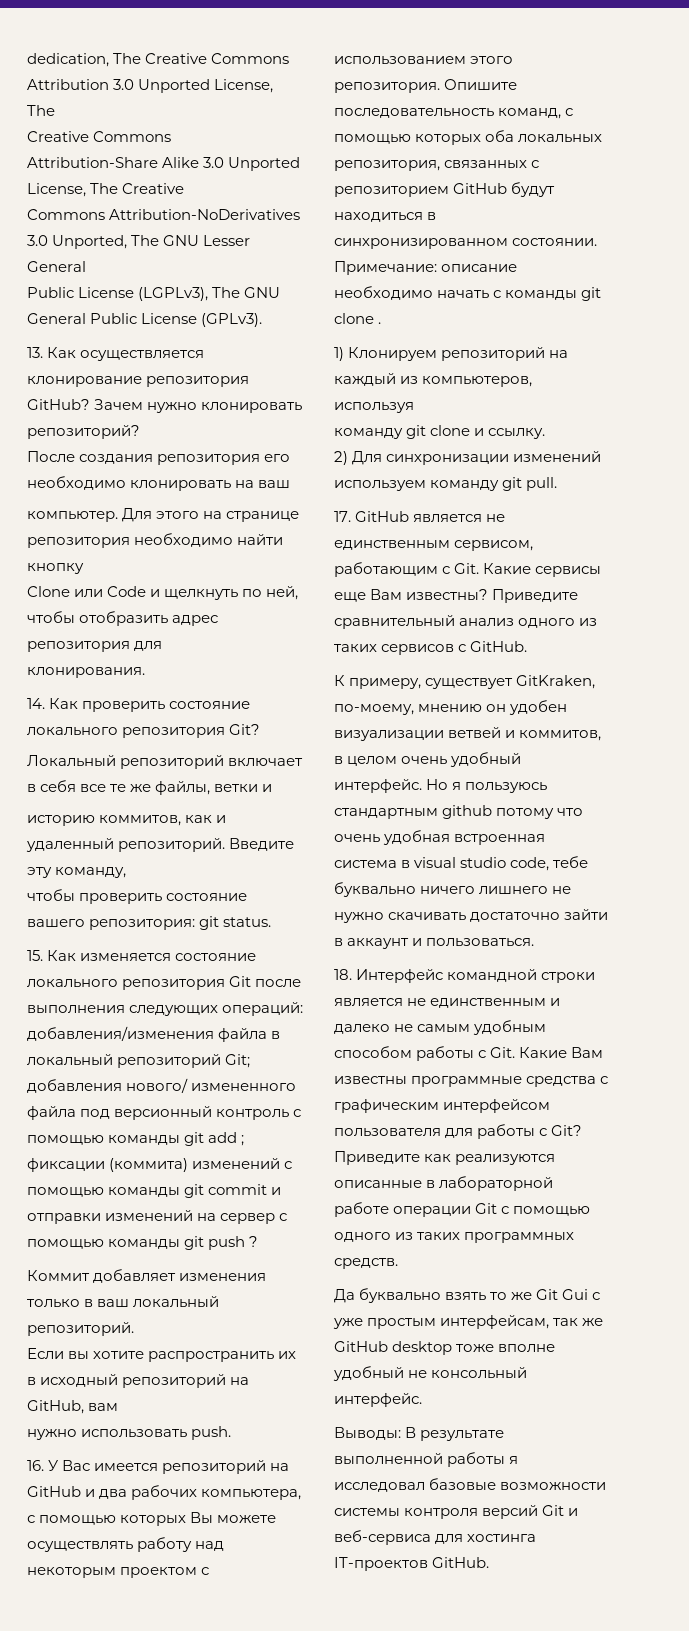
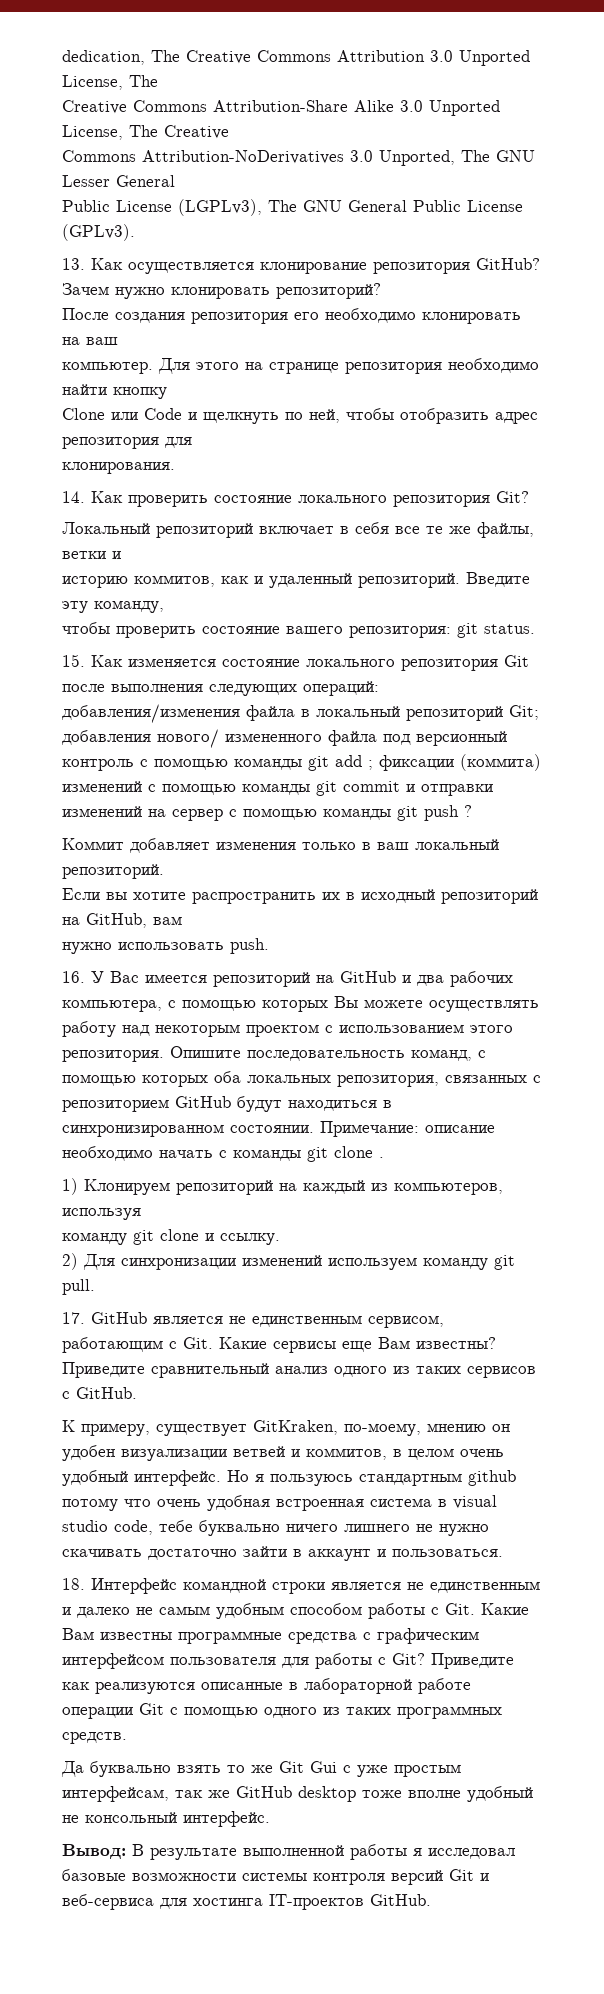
- Выводы: В результате выполненной работы я исследовал базовые возможности системы контроля версий Git и веб-сервиса для хостинга IT-проектов GitHub.
+ Вывод: В результате выполненной работы я исследовал базовые возможности системы контроля версий Git и веб-сервиса для хостинга IT-проектов GitHub.

